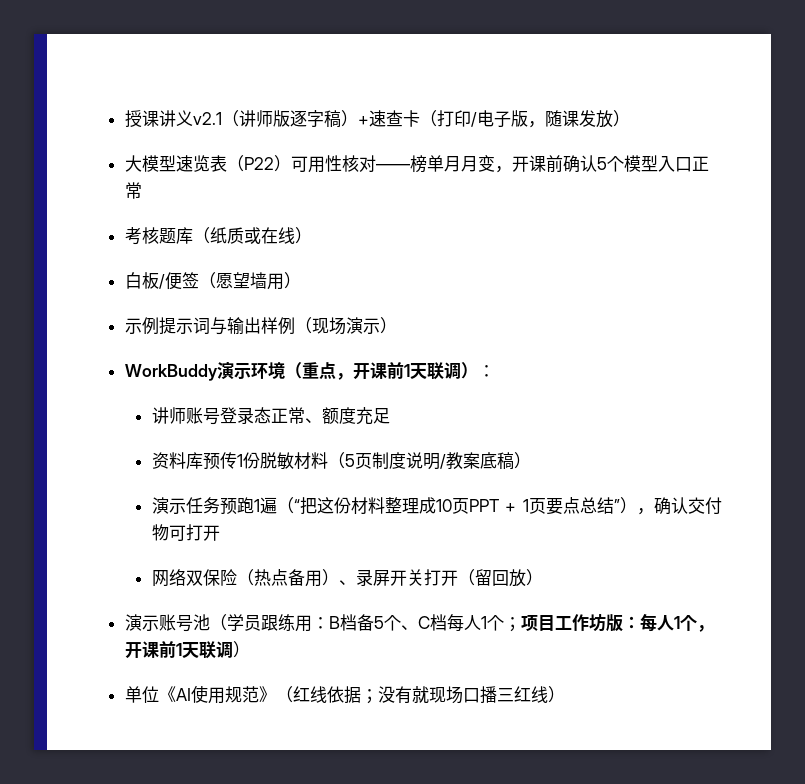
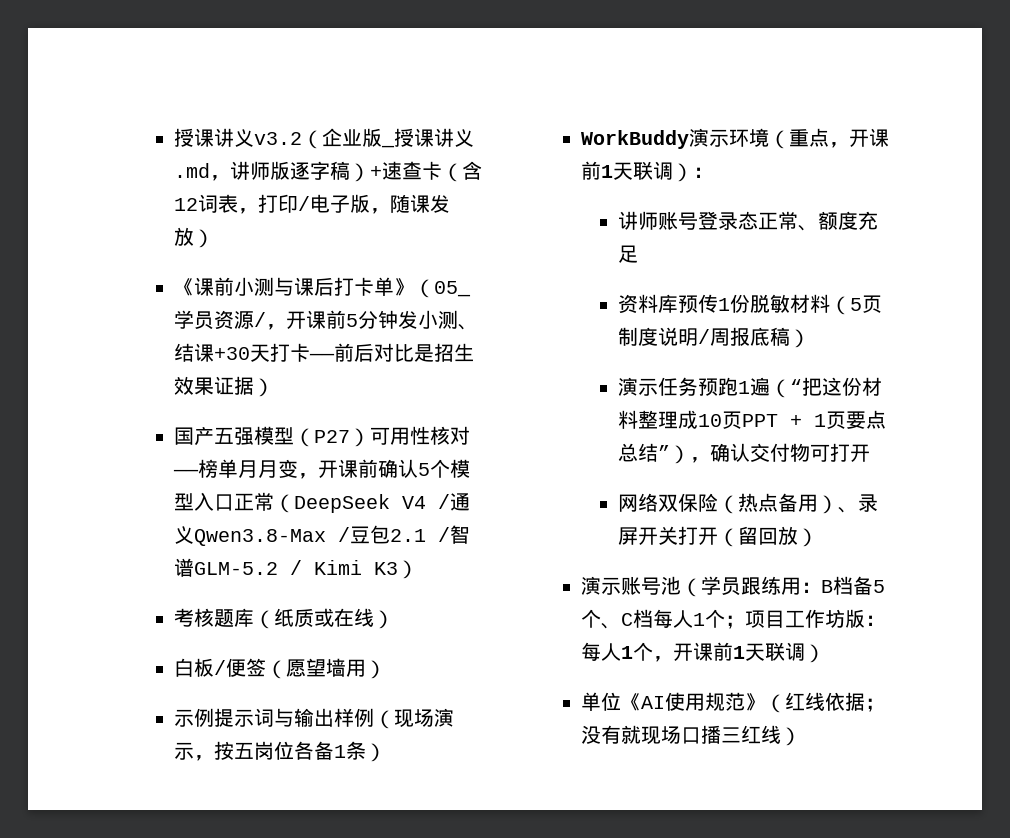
- 授课讲义v2.1（讲师版逐字稿）+速查卡（打印/电子版，随课发放）
+ 授课讲义v3.2（企业版_授课讲义.md，讲师版逐字稿）+速查卡（含12词表，打印/电子版，随课发放）
- 大模型速览表（P22）可用性核对——榜单月月变，开课前确认5个模型入口正常
+ 《课前小测与课后打卡单》（05_学员资源/，开课前5分钟发小测、结课+30天打卡——前后对比是招生效果证据）
+ 国产五强模型（P27）可用性核对——榜单月月变，开课前确认5个模型入口正常（DeepSeek V4 /通义Qwen3.8-Max /豆包2.1 /智谱GLM-5.2 / Kimi K3）
- 示例提示词与输出样例（现场演示）
+ 示例提示词与输出样例（现场演示，按五岗位各备1条）
- 资料库预传1份脱敏材料（5页制度说明/教案底稿）
+ 资料库预传1份脱敏材料（5页制度说明/周报底稿）

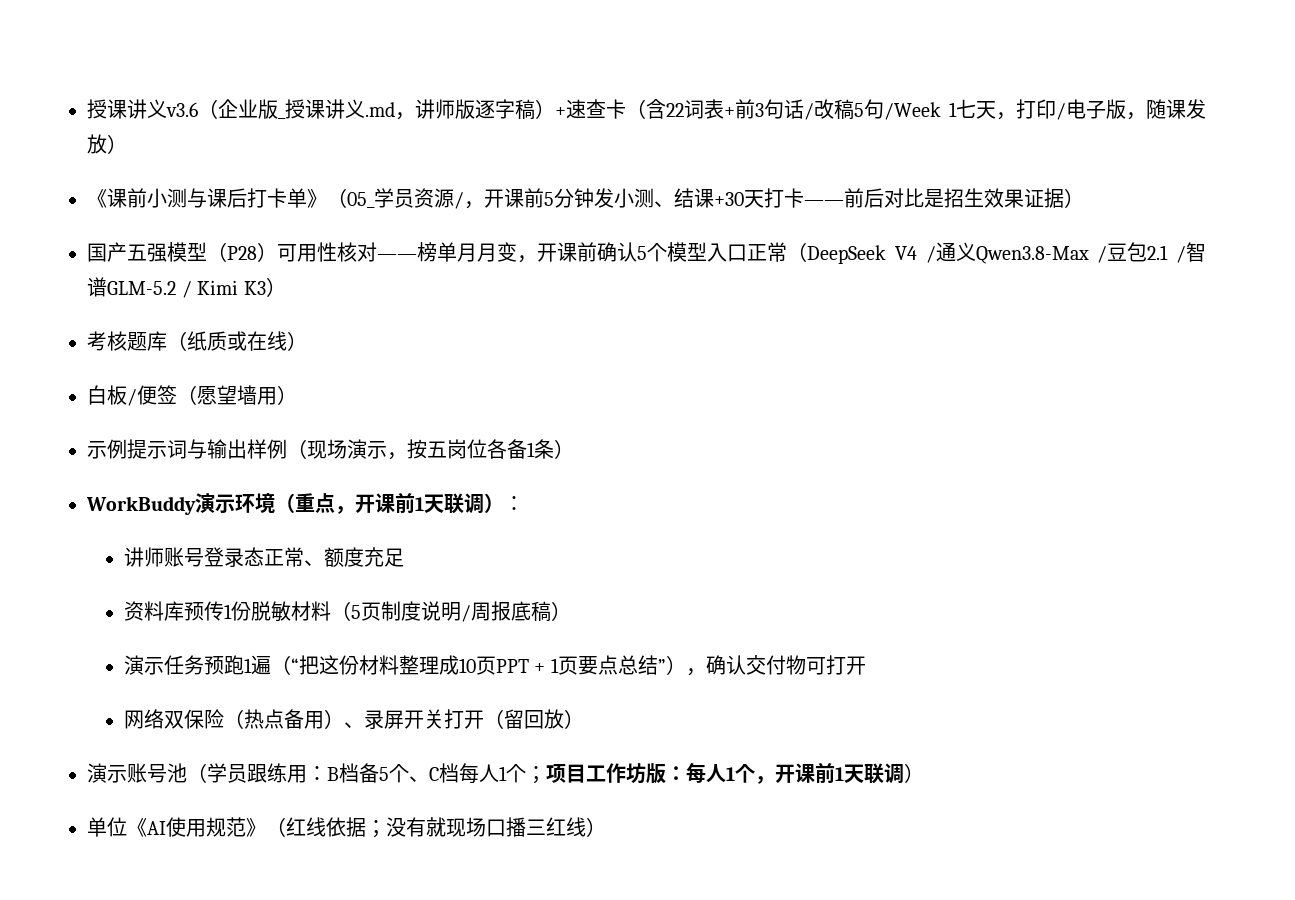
- 授课讲义v3.2（企业版_授课讲义.md，讲师版逐字稿）+速查卡（含12词表，打印/电子版，随课发放）
+ 授课讲义v3.6（企业版_授课讲义.md，讲师版逐字稿）+速查卡（含22词表+前3句话/改稿5句/Week 1七天，打印/电子版，随课发放）
- 国产五强模型（P27）可用性核对——榜单月月变，开课前确认5个模型入口正常（DeepSeek V4 /通义Qwen3.8-Max /豆包2.1 /智谱GLM-5.2 / Kimi K3）
+ 国产五强模型（P28）可用性核对——榜单月月变，开课前确认5个模型入口正常（DeepSeek V4 /通义Qwen3.8-Max /豆包2.1 /智谱GLM-5.2 / Kimi K3）

